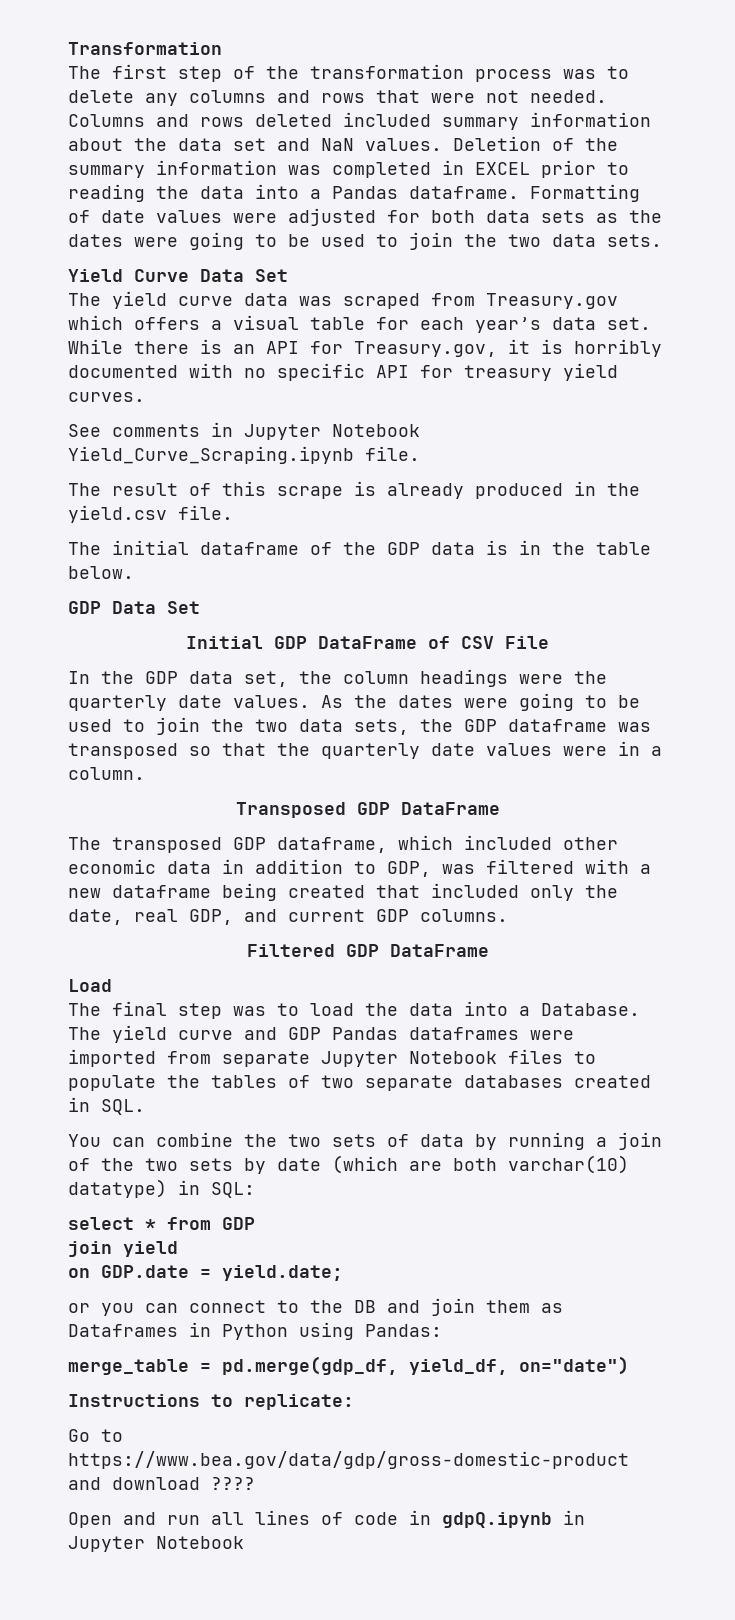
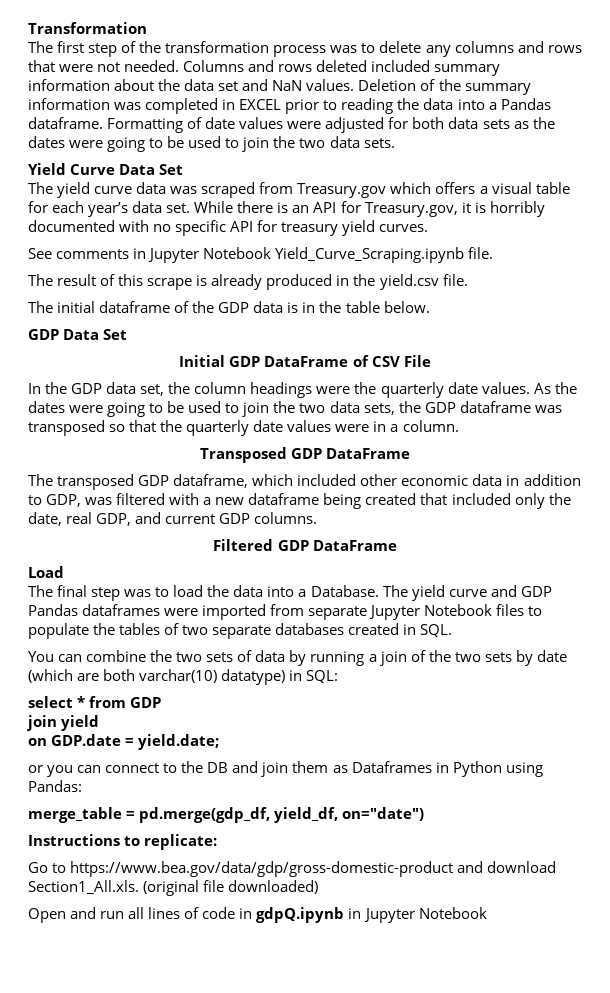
- Go to https://www.bea.gov/data/gdp/gross-domestic-product and download ????
+ Go to https://www.bea.gov/data/gdp/gross-domestic-product and download Section1_All.xls. (original file downloaded)

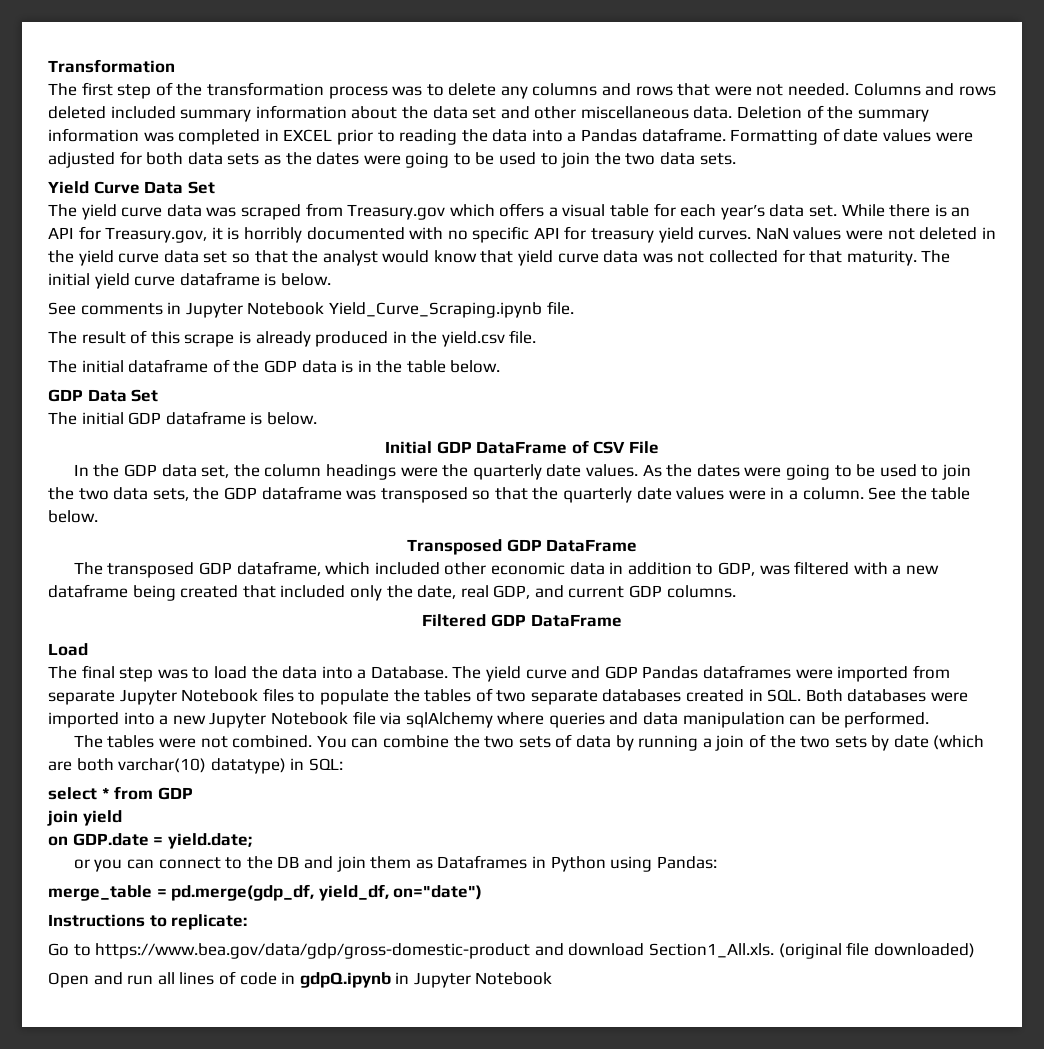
- Columns and rows deleted included summary information about the data set and NaN values.
+ Columns and rows deleted included summary information about the data set and other miscellaneous data.
+ NaN values were not deleted in the yield curve data set so that the analyst would know that yield curve data was not collected for that maturity. The initial yield curve dataframe is below.
+ The initial GDP dataframe is below.
+ See the table below.
- The yield curve and GDP Pandas dataframes were imported from separate Jupyter Notebook files to populate the tables of two separate databases created in SQL.
- You can combine the two sets of data by running a join of the two sets by date (which are both varchar(10) datatype) in SQL:
+ The yield curve and GDP Pandas dataframes were imported from separate Jupyter Notebook files to populate the tables of two separate databases created in SQL. Both databases were imported into a new Jupyter Notebook file via sqlAlchemy where queries and data manipulation can be performed.
+ The tables were not combined. You can combine the two sets of data by running a join of the two sets by date (which are both varchar(10) datatype) in SQL:

